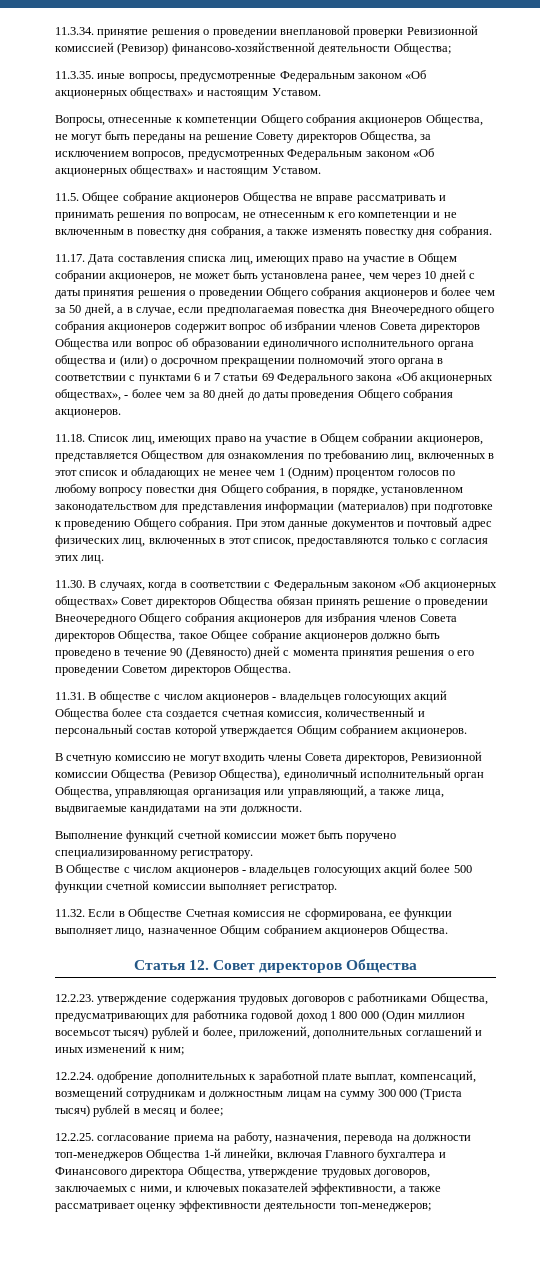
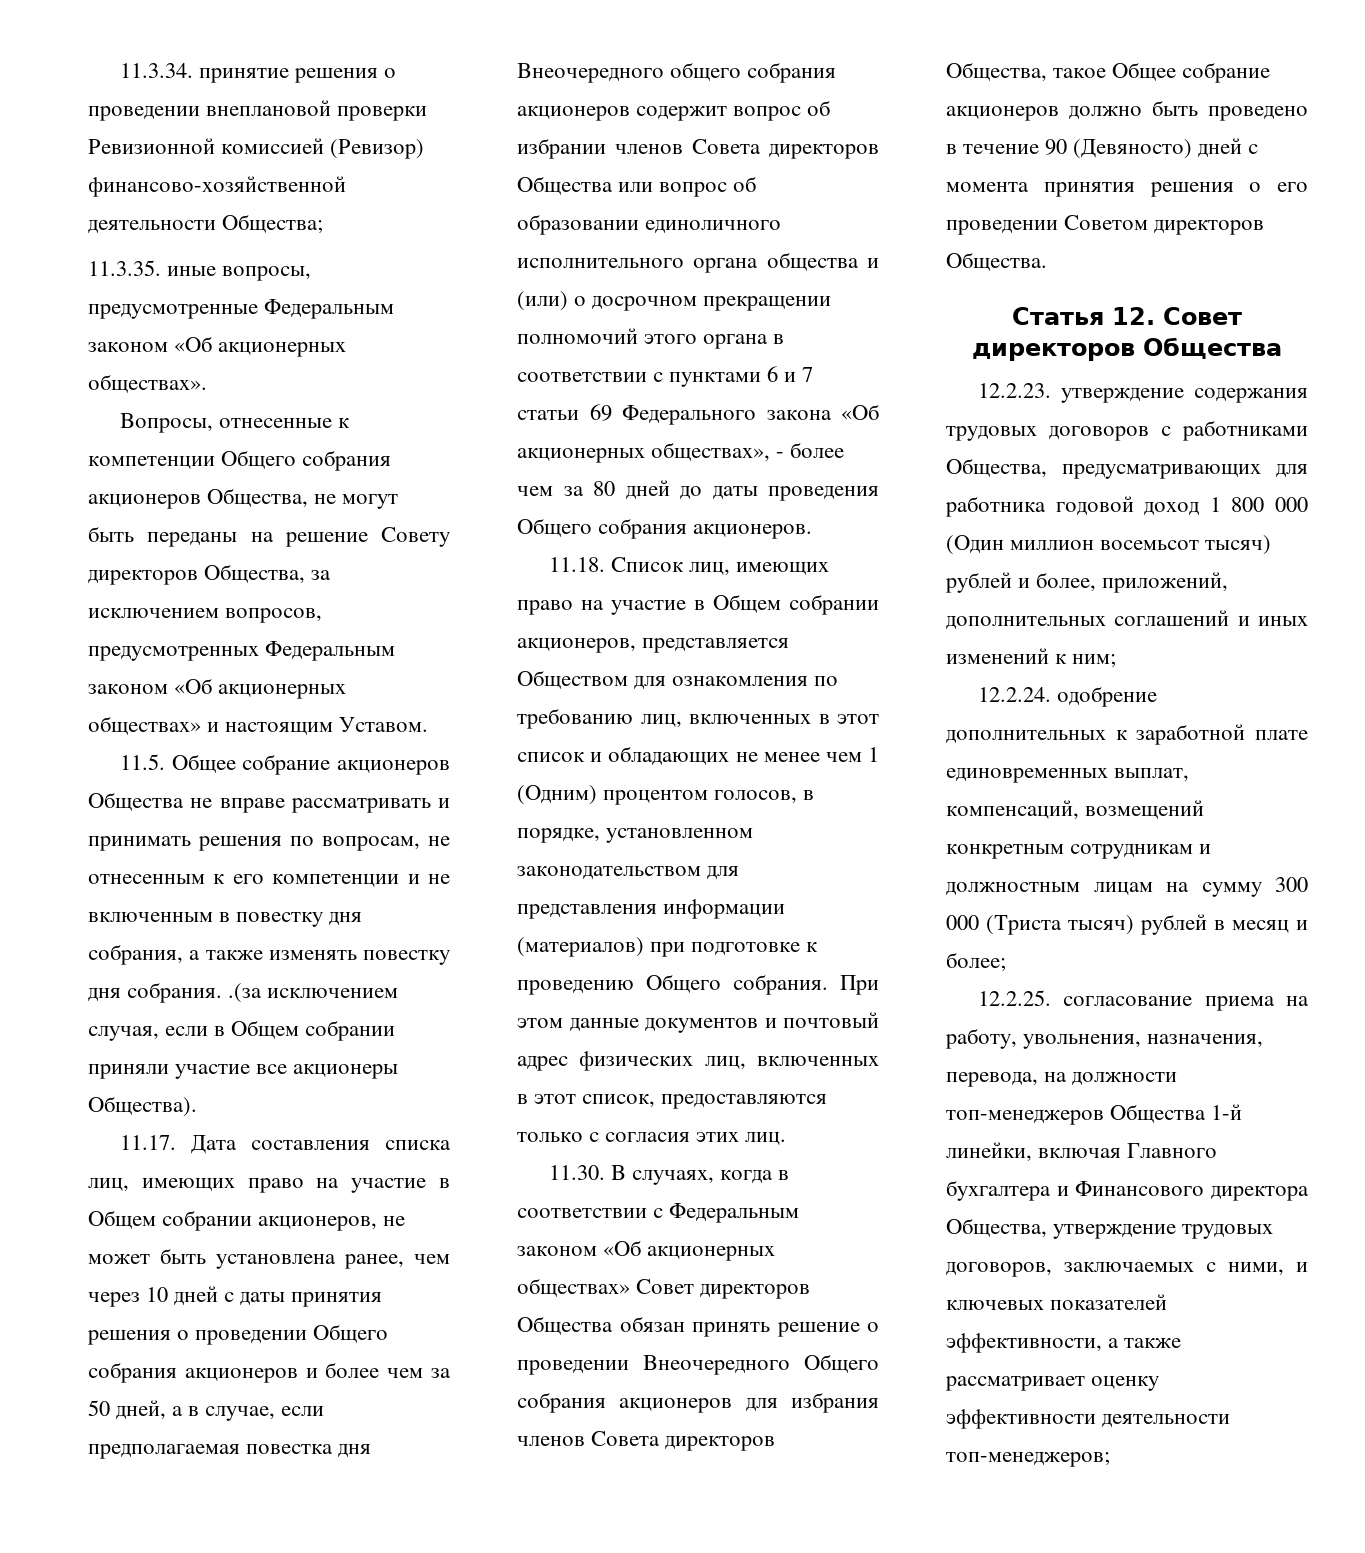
- 11.3.35. иные вопросы, предусмотренные Федеральным законом «Об акционерных обществах» и настоящим Уставом.
+ 11.3.35. иные вопросы, предусмотренные Федеральным законом «Об акционерных обществах».
- 11.5. Общее собрание акционеров Общества не вправе рассматривать и принимать решения по вопросам, не отнесенным к его компетенции и не включенным в повестку дня собрания, а также изменять повестку дня собрания.
+ 11.5. Общее собрание акционеров Общества не вправе рассматривать и принимать решения по вопросам, не отнесенным к его компетенции и не включенным в повестку дня собрания, а также изменять повестку дня собрания. .(за исключением случая, если в Общем собрании приняли участие все акционеры Общества).
- 11.18. Список лиц, имеющих право на участие в Общем собрании акционеров, представляется Обществом для ознакомления по требованию лиц, включенных в этот список и обладающих не менее чем 1 (Одним) процентом голосов по любому вопросу повестки дня Общего собрания, в порядке, установленном законодательством для представления информации (материалов) при подготовке к проведению Общего собрания.
+ 11.18. Список лиц, имеющих право на участие в Общем собрании акционеров, представляется Обществом для ознакомления по требованию лиц, включенных в этот список и обладающих не менее чем 1 (Одним) процентом голосов, в порядке, установленном законодательством для представления информации (материалов) при подготовке к проведению Общего собрания.
- 11.31. В обществе с числом акционеров - владельцев голосующих акций Общества более ста создается счетная комиссия, количественный и персональный состав которой утверждается Общим собранием акционеров.
- В счетную комиссию не могут входить члены Совета директоров, Ревизионной комиссии Общества (Ревизор Общества), единоличный исполнительный орган Общества, управляющая организация или управляющий, а также лица, выдвигаемые кандидатами на эти должности.
- Выполнение функций счетной комиссии может быть поручено специализированному регистратору.
- В Обществе с числом акционеров - владельцев голосующих акций более 500 функции счетной комиссии выполняет регистратор.
- 11.32. Если в Обществе Счетная комиссия не сформирована, ее функции выполняет лицо, назначенное Общим собранием акционеров Общества.
- 12.2.24. одобрение дополнительных к заработной плате выплат, компенсаций, возмещений сотрудникам и должностным лицам на сумму 300 000 (Триста тысяч) рублей в месяц и более;
+ 12.2.24. одобрение дополнительных к заработной плате единовременных выплат, компенсаций, возмещений конкретным сотрудникам и должностным лицам на сумму 300 000 (Триста тысяч) рублей в месяц и более;
- 12.2.25. согласование приема на работу, назначения, перевода на должности топ-менеджеров Общества 1-й линейки, включая Главного бухгалтера и Финансового директора Общества, утверждение трудовых договоров, заключаемых с ними, и ключевых показателей эффективности, а также рассматривает оценку эффективности деятельности топ-менеджеров;
+ 12.2.25. согласование приема на работу, увольнения, назначения, перевода, на должности топ-менеджеров Общества 1-й линейки, включая Главного бухгалтера и Финансового директора Общества, утверждение трудовых договоров, заключаемых с ними, и ключевых показателей эффективности, а также рассматривает оценку эффективности деятельности топ-менеджеров;

